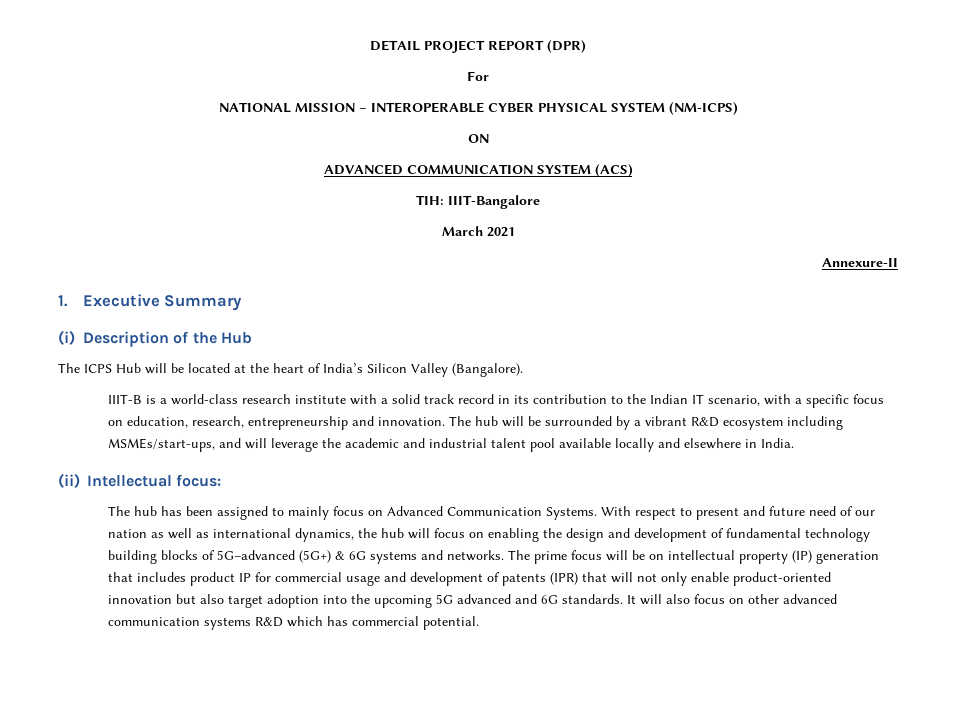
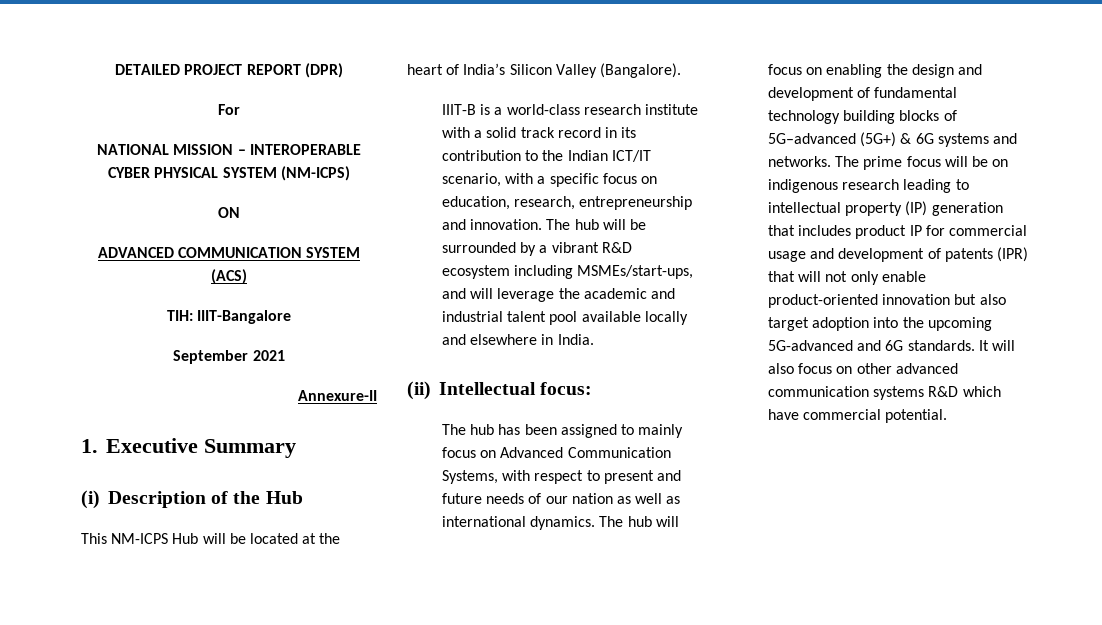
- DETAIL PROJECT REPORT (DPR)
+ DETAILED PROJECT REPORT (DPR)
- March 2021
+ September 2021
- The ICPS Hub will be located at the heart of India’s Silicon Valley (Bangalore).
+ This NM-ICPS Hub will be located at the heart of India’s Silicon Valley (Bangalore).
- IIIT-B is a world-class research institute with a solid track record in its contribution to the Indian IT scenario, with a specific focus on education, research, entrepreneurship and innovation.
+ IIIT-B is a world-class research institute with a solid track record in its contribution to the Indian ICT/IT scenario, with a specific focus on education, research, entrepreneurship and innovation.
- The hub has been assigned to mainly focus on Advanced Communication Systems. With respect to present and future need of our nation as well as international dynamics, the hub will focus on enabling the design and development of fundamental technology building blocks of 5G–advanced (5G+) & 6G systems and networks.
+ The hub has been assigned to mainly focus on Advanced Communication Systems, with respect to present and future needs of our nation as well as international dynamics. The hub will focus on enabling the design and development of fundamental technology building blocks of 5G–advanced (5G+) & 6G systems and networks.
- The prime focus will be on intellectual property (IP) generation that includes product IP for commercial usage and development of patents (IPR) that will not only enable product-oriented innovation but also target adoption into the upcoming 5G advanced and 6G standards.
+ The prime focus will be on indigenous research leading to intellectual property (IP) generation that includes product IP for commercial usage and development of patents (IPR) that will not only enable product-oriented innovation but also target adoption into the upcoming 5G-advanced and 6G standards.
- It will also focus on other advanced communication systems R&D which has commercial potential.
+ It will also focus on other advanced communication systems R&D which have commercial potential.

